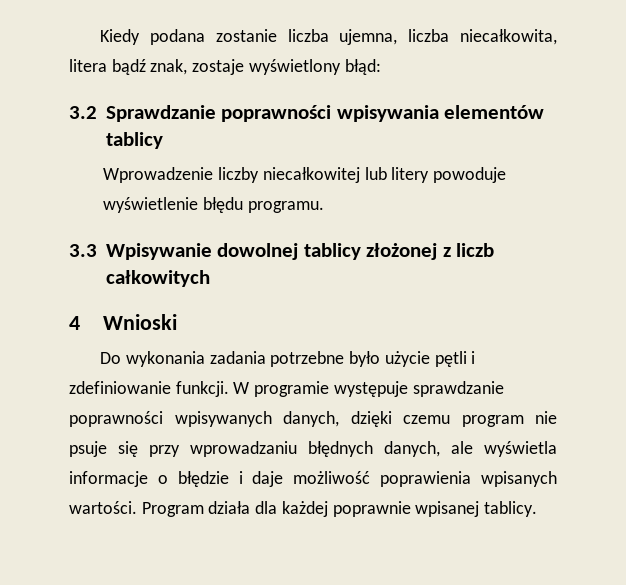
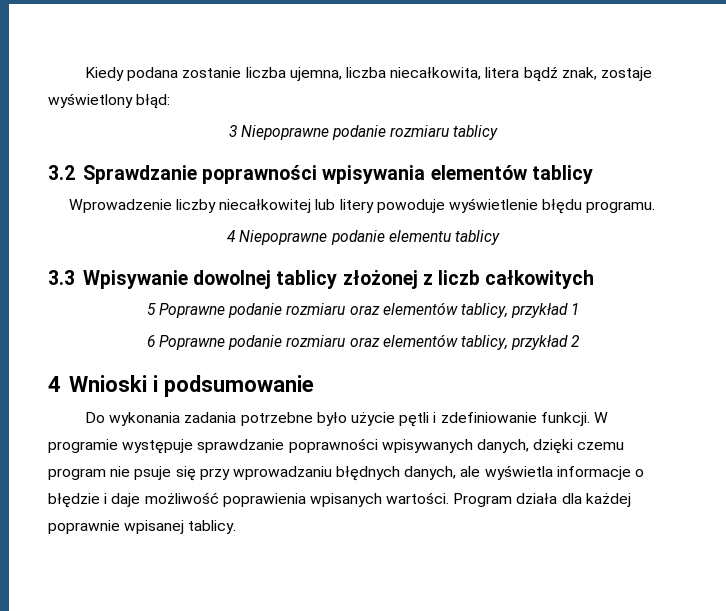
+ 3 Niepoprawne podanie rozmiaru tablicy
+ 4 Niepoprawne podanie elementu tablicy
+ 5 Poprawne podanie rozmiaru oraz elementów tablicy, przykład 1
+ 6 Poprawne podanie rozmiaru oraz elementów tablicy, przykład 2
- 4 Wnioski
+ 4 Wnioski i podsumowanie

